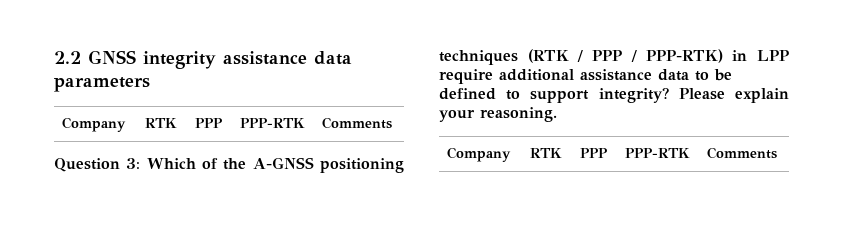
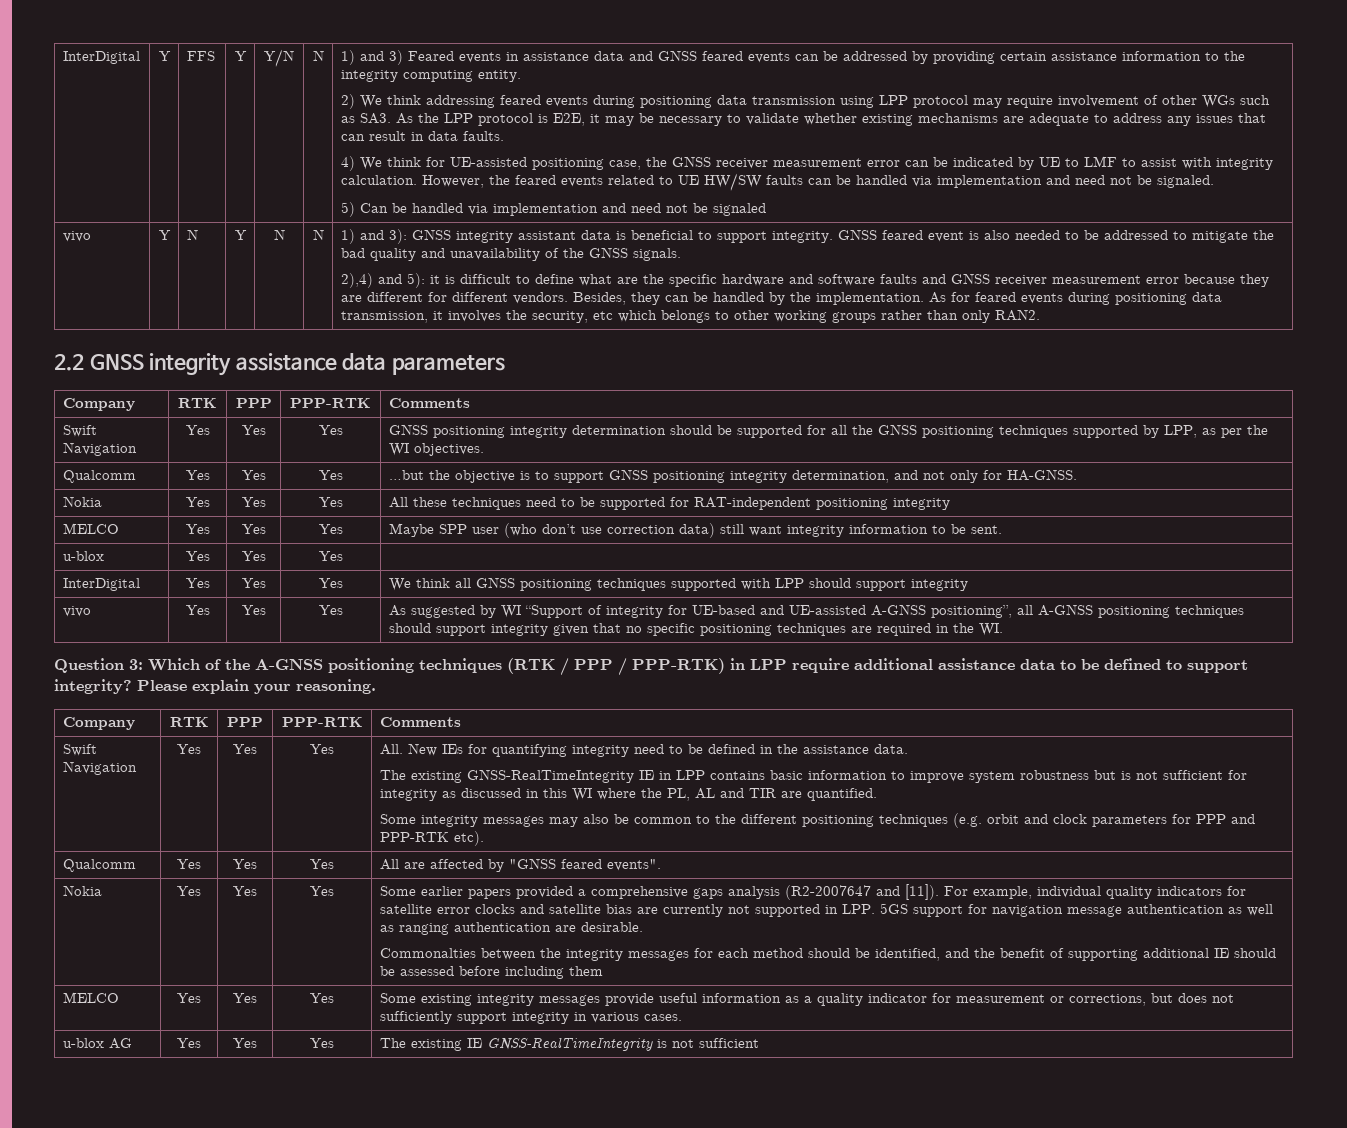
+ InterDigital | Y | FFS | Y | Y/N | N | 1) and 3) Feared events in assistance data and GNSS feared events can be addressed by providing certain assistance information to the integrity computing entity.
+ 2) We think addressing feared events during positioning data transmission using LPP protocol may require involvement of other WGs such as SA3. As the LPP protocol is E2E, it may be necessary to validate whether existing mechanisms are adequate to address any issues that can result in data faults.
+ 4) We think for UE-assisted positioning case, the GNSS receiver measurement error can be indicated by UE to LMF to assist with integrity calculation. However, the feared events related to UE HW/SW faults can be handled via implementation and need not be signaled.
+ 5) Can be handled via implementation and need not be signaled
+ vivo | Y | N | Y | N | N | 1) and 3): GNSS integrity assistant data is beneficial to support integrity. GNSS feared event is also needed to be addressed to mitigate the bad quality and unavailability of the GNSS signals.
+ 2),4) and 5): it is difficult to define what are the specific hardware and software faults and GNSS receiver measurement error because they are different for different vendors. Besides, they can be handled by the implementation. As for feared events during positioning data transmission, it involves the security, etc which belongs to other working groups rather than only RAN2.
+ Swift Navigation | Yes | Yes | Yes | GNSS positioning integrity determination should be supported for all the GNSS positioning techniques supported by LPP, as per the WI objectives.
+ Qualcomm | Yes | Yes | Yes | …but the objective is to support GNSS positioning integrity determination, and not only for HA-GNSS.
+ Nokia | Yes | Yes | Yes | All these techniques need to be supported for RAT-independent positioning integrity
+ MELCO | Yes | Yes | Yes | Maybe SPP user (who don’t use correction data) still want integrity information to be sent.
+ u-blox | Yes | Yes | Yes |
+ InterDigital | Yes | Yes | Yes | We think all GNSS positioning techniques supported with LPP should support integrity
+ vivo | Yes | Yes | Yes | As suggested by WI “Support of integrity for UE-based and UE-assisted A-GNSS positioning”, all A-GNSS positioning techniques should support integrity given that no specific positioning techniques are required in the WI.
+ Swift Navigation | Yes | Yes | Yes | All. New IEs for quantifying integrity need to be defined in the assistance data.
+ The existing GNSS-RealTimeIntegrity IE in LPP contains basic information to improve system robustness but is not sufficient for integrity as discussed in this WI where the PL, AL and TIR are quantified.
+ Some integrity messages may also be common to the different positioning techniques (e.g. orbit and clock parameters for PPP and PPP-RTK etc).
+ Qualcomm | Yes | Yes | Yes | All are affected by "GNSS feared events".
+ Nokia | Yes | Yes | Yes | Some earlier papers provided a comprehensive gaps analysis (R2-2007647 and [11]). For example, individual quality indicators for satellite error clocks and satellite bias are currently not supported in LPP. 5GS support for navigation message authentication as well as ranging authentication are desirable.
+ Commonalties between the integrity messages for each method should be identified, and the benefit of supporting additional IE should be assessed before including them
+ MELCO | Yes | Yes | Yes | Some existing integrity messages provide useful information as a quality indicator for measurement or corrections, but does not sufficiently support integrity in various cases.
+ u-blox AG | Yes | Yes | Yes | The existing IE GNSS-RealTimeIntegrity is not sufficient

